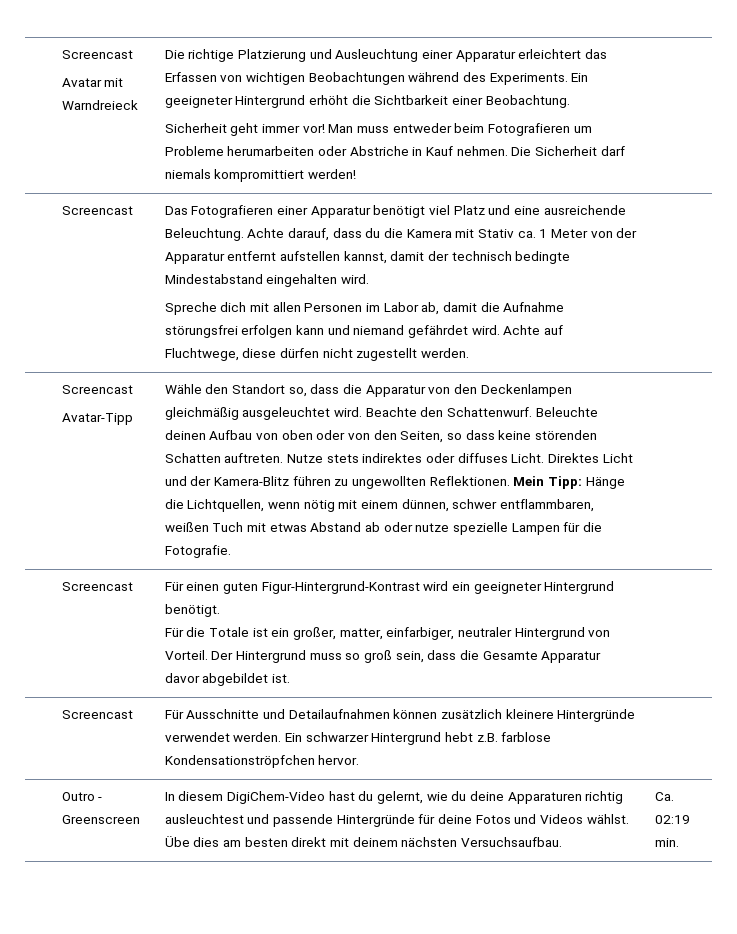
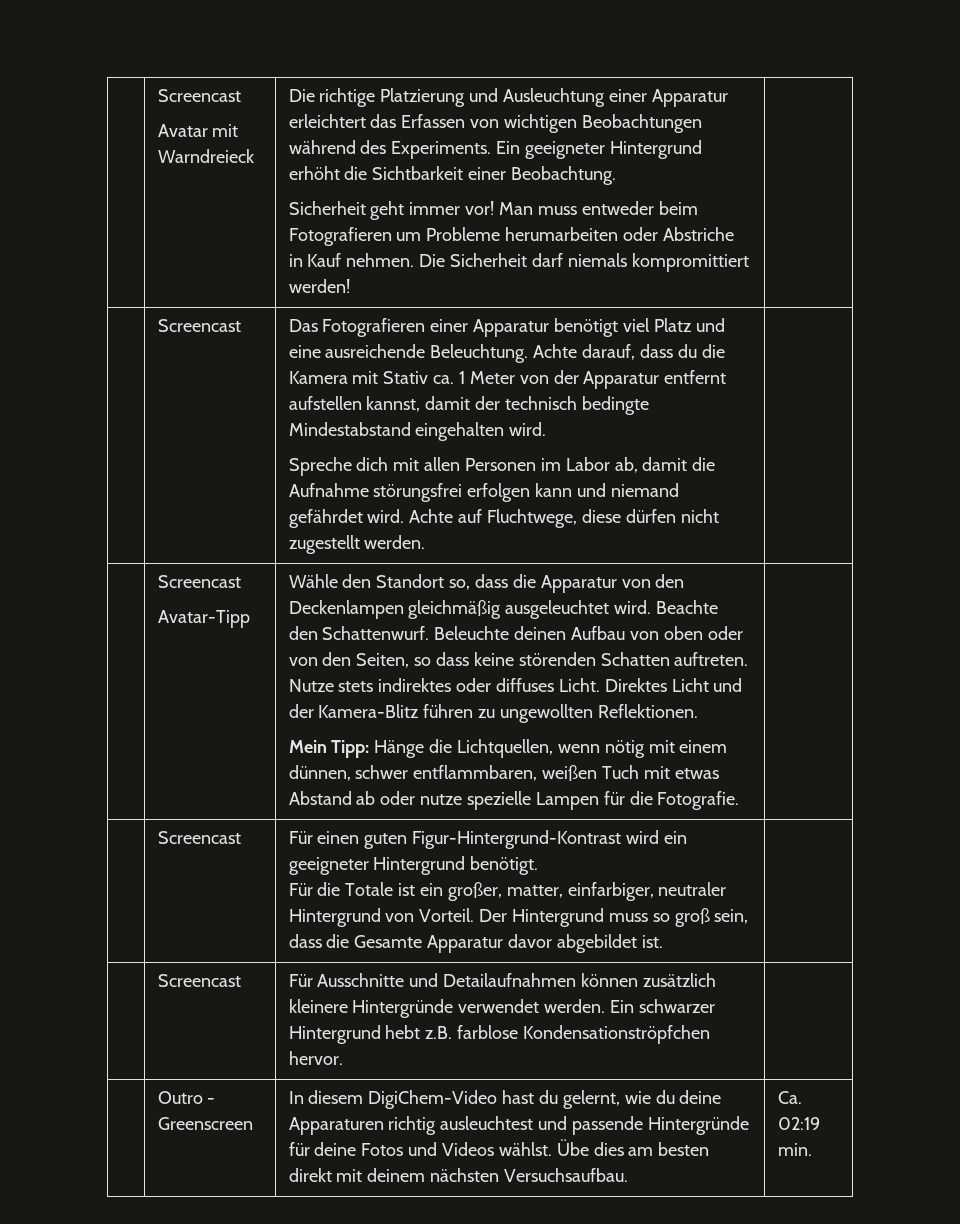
- Direktes Licht und der Kamera-Blitz führen zu ungewollten Reflektionen. Mein Tipp: Hänge die Lichtquellen, wenn nötig mit einem dünnen, schwer entflammbaren, weißen Tuch mit etwas Abstand ab oder nutze spezielle Lampen für die Fotografie.
+ Direktes Licht und der Kamera-Blitz führen zu ungewollten Reflektionen.
+ Mein Tipp: Hänge die Lichtquellen, wenn nötig mit einem dünnen, schwer entflammbaren, weißen Tuch mit etwas Abstand ab oder nutze spezielle Lampen für die Fotografie.

